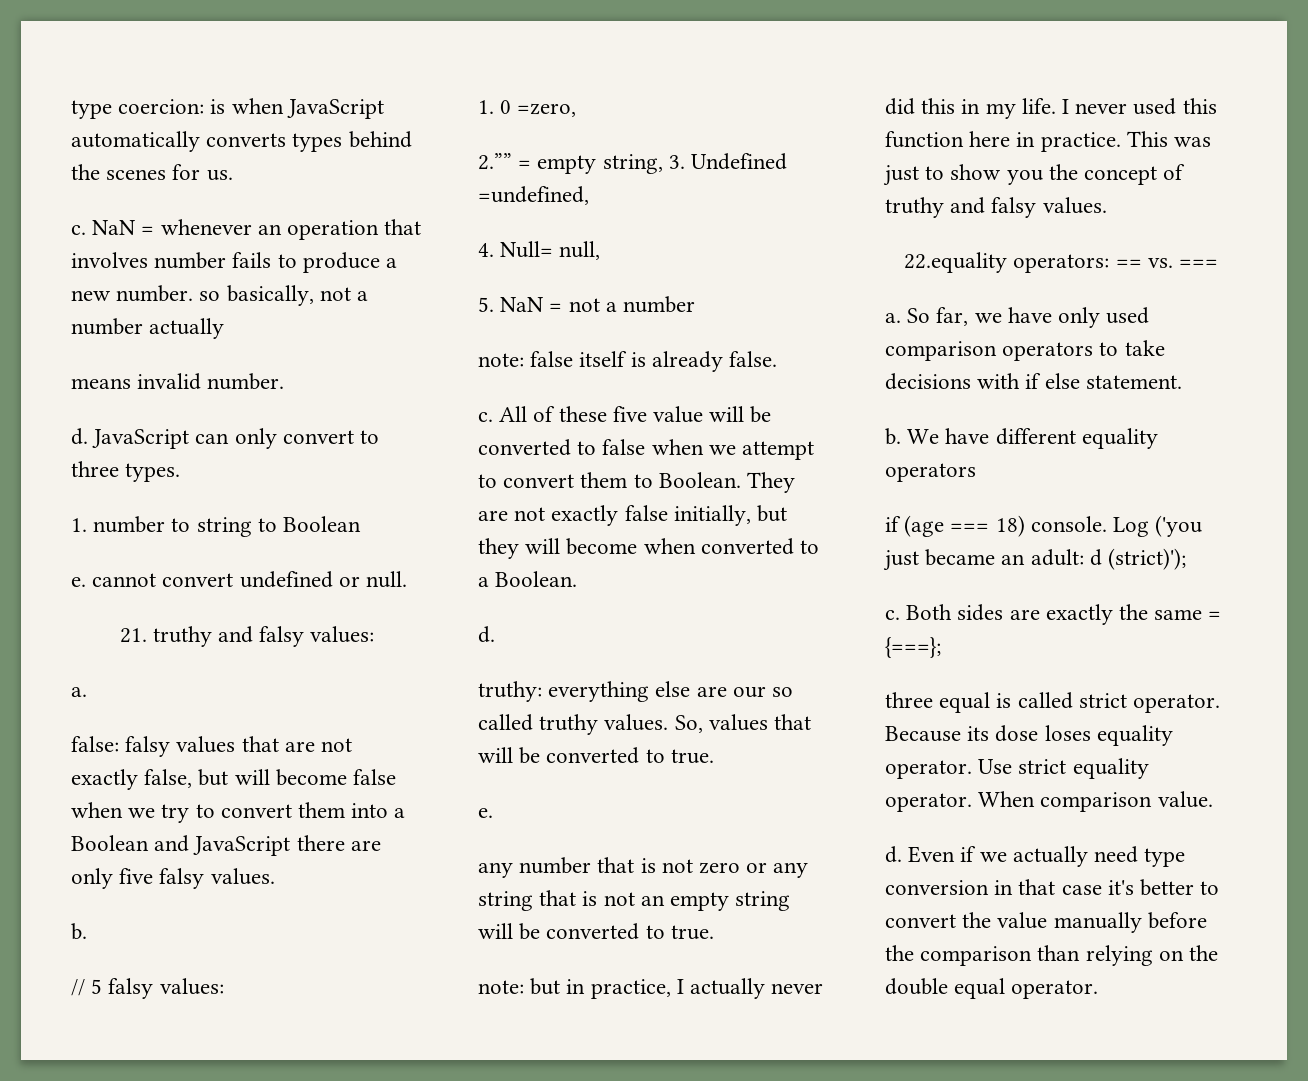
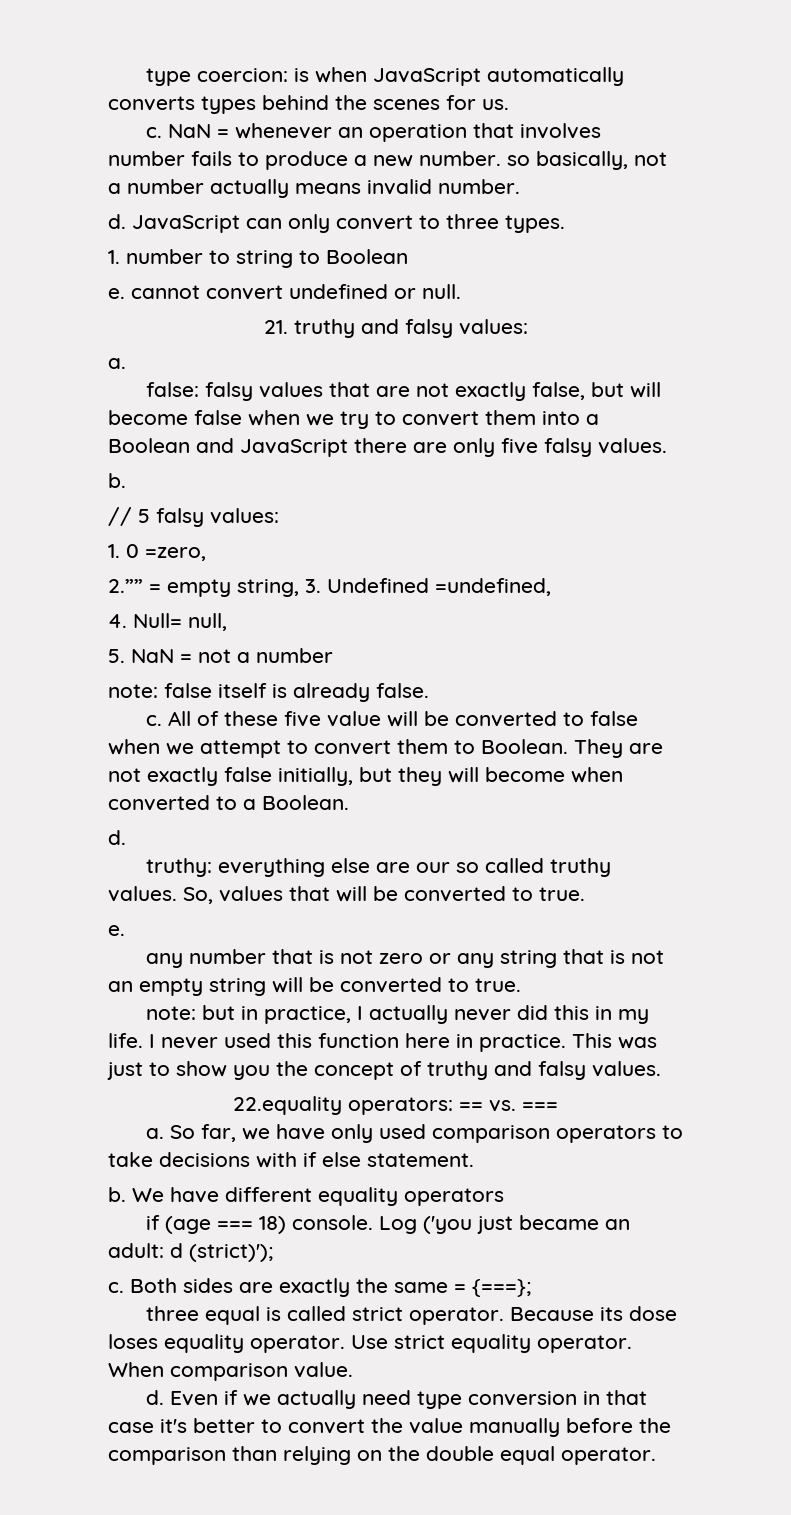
- NaN = whenever an operation that involves number fails to produce a new number. so basically, not a number actually
- means invalid number.
+ NaN = whenever an operation that involves number fails to produce a new number. so basically, not a number actually means invalid number.

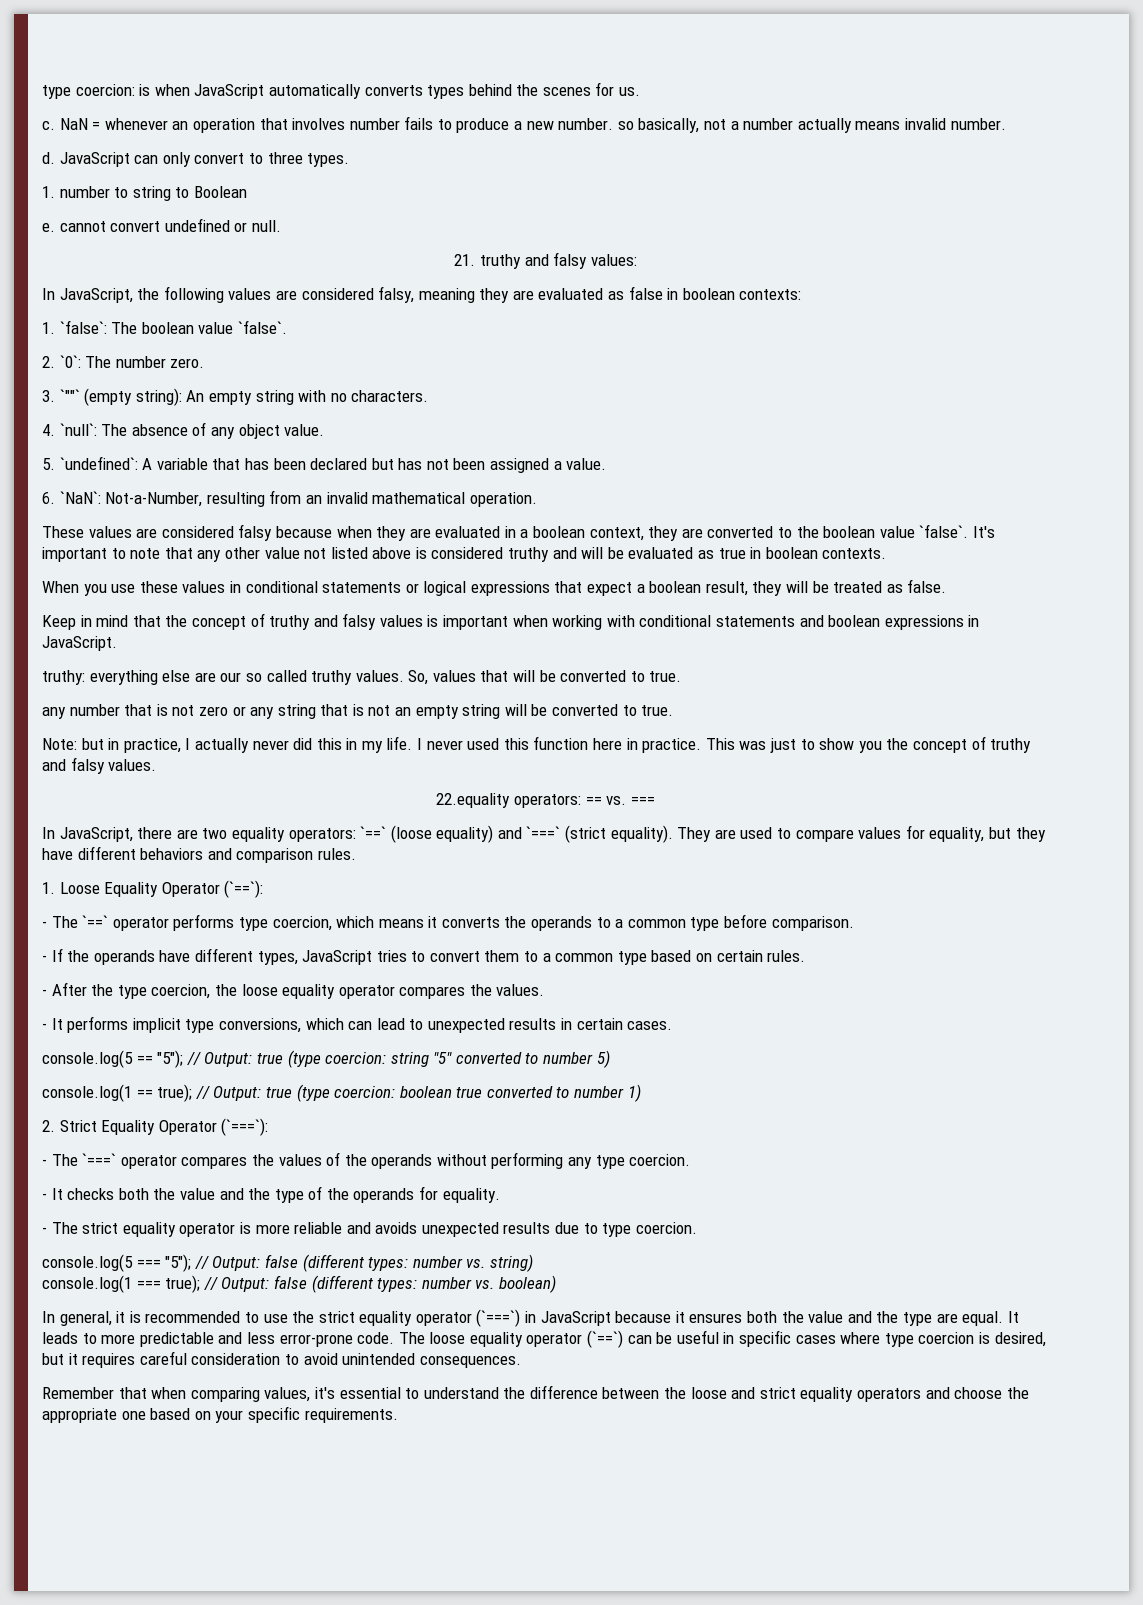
  21. truthy and falsy values:
- a.
- false: falsy values that are not exactly false, but will become false when we try to convert them into a Boolean and JavaScript there are only five falsy values.
- b.
- // 5 falsy values:
- 1. 0 =zero,
- 2.”” = empty string, 3. Undefined =undefined,
- 4. Null= null,
- 5. NaN = not a number
- note: false itself is already false.
- c. All of these five value will be converted to false when we attempt to convert them to Boolean. They are not exactly false initially, but they will become when converted to a Boolean.
- d.
+ In JavaScript, the following values are considered falsy, meaning they are evaluated as false in boolean contexts:
+ 1. `false`: The boolean value `false`.
+ 2. `0`: The number zero.
+ 3. `""` (empty string): An empty string with no characters.
+ 4. `null`: The absence of any object value.
+ 5. `undefined`: A variable that has been declared but has not been assigned a value.
+ 6. `NaN`: Not-a-Number, resulting from an invalid mathematical operation.
+ These values are considered falsy because when they are evaluated in a boolean context, they are converted to the boolean value `false`. It's important to note that any other value not listed above is considered truthy and will be evaluated as true in boolean contexts.
+ When you use these values in conditional statements or logical expressions that expect a boolean result, they will be treated as false.
+ Keep in mind that the concept of truthy and falsy values is important when working with conditional statements and boolean expressions in JavaScript.
  So, values that will be converted to true.
- e.
- note: but in practice, I actually never did this in my life.
+ Note: but in practice, I actually never did this in my life.
- a. So far, we have only used comparison operators to take decisions with if else statement.
- b. We have different equality operators
- if (age === 18) console. Log ('you just became an adult: d (strict)');
- c. Both sides are exactly the same = {===};
- three equal is called strict operator. Because its dose loses equality operator. Use strict equality operator. When comparison value.
- d. Even if we actually need type conversion in that case it's better to convert the value manually before the comparison than relying on the double equal operator.
+ In JavaScript, there are two equality operators: `==` (loose equality) and `===` (strict equality). They are used to compare values for equality, but they have different behaviors and comparison rules.
+ 1. Loose Equality Operator (`==`):
+ - The `==` operator performs type coercion, which means it converts the operands to a common type before comparison.
+ - If the operands have different types, JavaScript tries to convert them to a common type based on certain rules.
+ - After the type coercion, the loose equality operator compares the values.
+ - It performs implicit type conversions, which can lead to unexpected results in certain cases.
+ console.log(5 == "5"); // Output: true (type coercion: string "5" converted to number 5)
+ console.log(1 == true); // Output: true (type coercion: boolean true converted to number 1)
+ 2. Strict Equality Operator (`===`):
+ - The `===` operator compares the values of the operands without performing any type coercion.
+ - It checks both the value and the type of the operands for equality.
+ - The strict equality operator is more reliable and avoids unexpected results due to type coercion.
+ console.log(5 === "5"); // Output: false (different types: number vs. string)
+ console.log(1 === true); // Output: false (different types: number vs. boolean)
+ In general, it is recommended to use the strict equality operator (`===`) in JavaScript because it ensures both the value and the type are equal. It leads to more predictable and less error-prone code. The loose equality operator (`==`) can be useful in specific cases where type coercion is desired, but it requires careful consideration to avoid unintended consequences.
+ Remember that when comparing values, it's essential to understand the difference between the loose and strict equality operators and choose the appropriate one based on your specific requirements.

